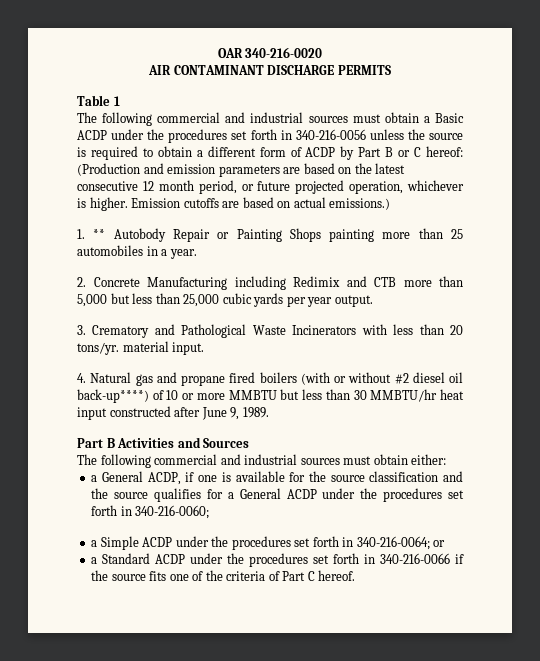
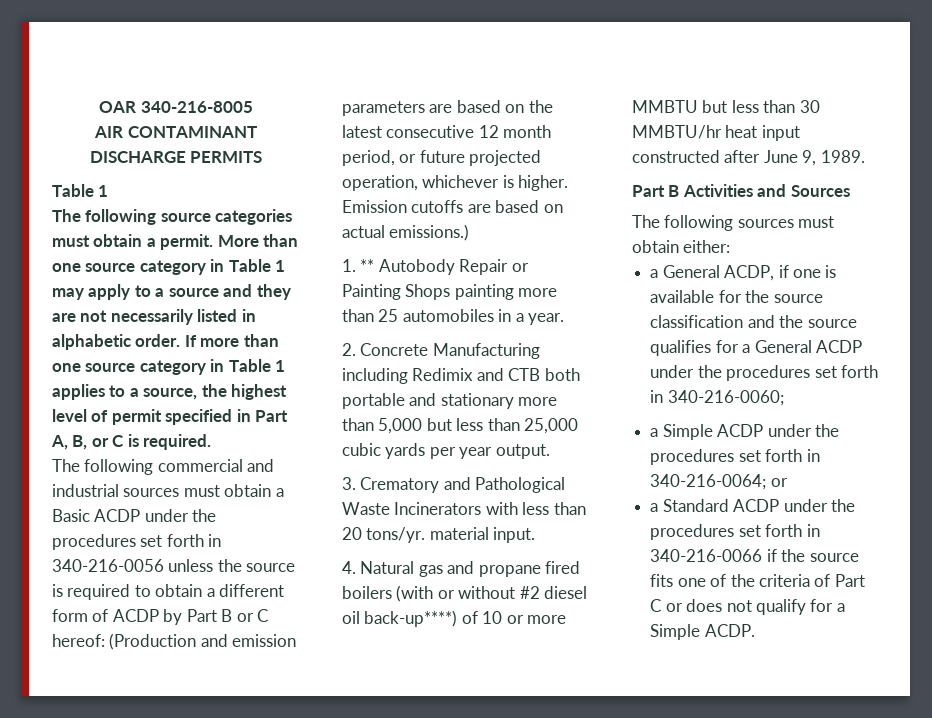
- OAR 340-216-0020
+ OAR 340-216-8005
+ The following source categories must obtain a permit. More than one source category in Table 1 may apply to a source and they are not necessarily listed in alphabetic order. If more than one source category in Table 1 applies to a source, the highest level of permit specified in Part A, B, or C is required.
- 2. Concrete Manufacturing including Redimix and CTB more than 5,000 but less than 25,000 cubic yards per year output.
+ 2. Concrete Manufacturing including Redimix and CTB both portable and stationary more than 5,000 but less than 25,000 cubic yards per year output.
- The following commercial and industrial sources must obtain either:
+ The following sources must obtain either:
- a Standard ACDP under the procedures set forth in 340-216-0066 if the source fits one of the criteria of Part C hereof.
+ a Standard ACDP under the procedures set forth in 340-216-0066 if the source fits one of the criteria of Part C or does not qualify for a Simple ACDP.

